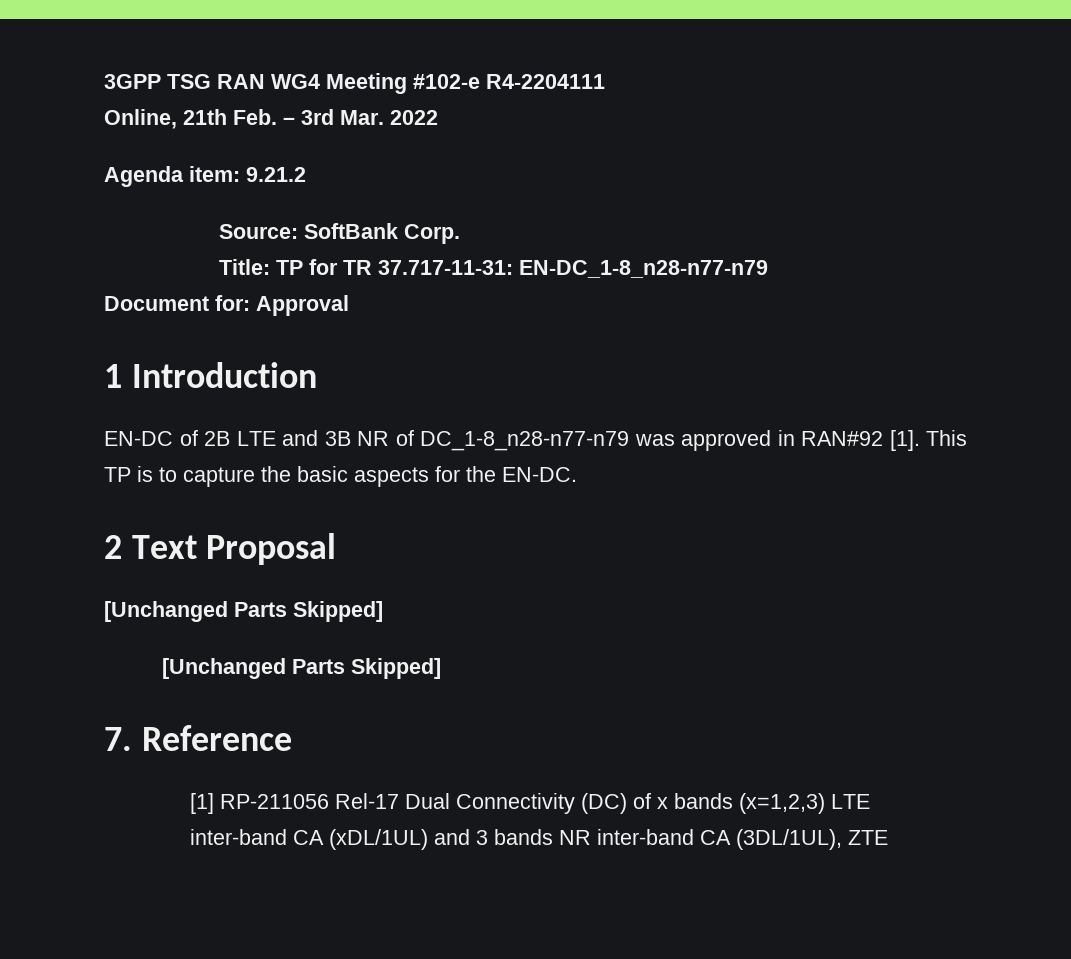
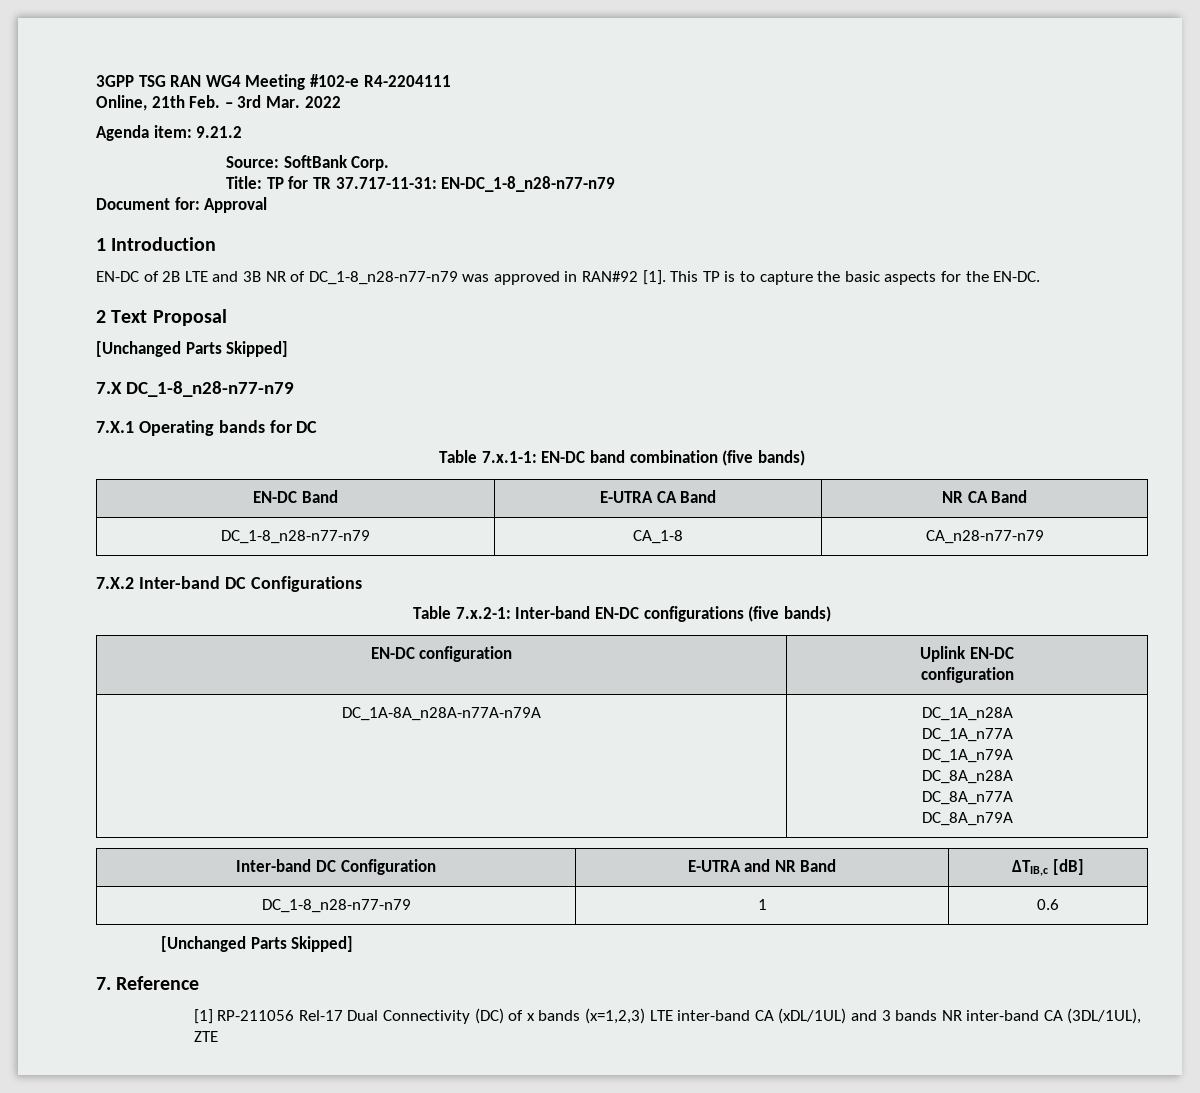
+ 7.X DC_1-8_n28-n77-n79
+ 7.X.1 Operating bands for DC
+ Table 7.x.1-1: EN-DC band combination (five bands)
+ EN-DC Band | E-UTRA CA Band | NR CA Band
+ DC_1-8_n28-n77-n79 | CA_1-8 | CA_n28-n77-n79
+ 7.X.2 Inter-band DC Configurations
+ Table 7.x.2-1: Inter-band EN-DC configurations (five bands)
+ EN-DC configuration | Uplink EN-DC
+ configuration
+ DC_1A-8A_n28A-n77A-n79A | DC_1A_n28A
+ DC_1A_n77A
+ DC_1A_n79A
+ DC_8A_n28A
+ DC_8A_n77A
+ DC_8A_n79A
+ Inter-band DC Configuration | E-UTRA and NR Band | ΔTIB,c [dB]
+ DC_1-8_n28-n77-n79 | 1 | 0.6

